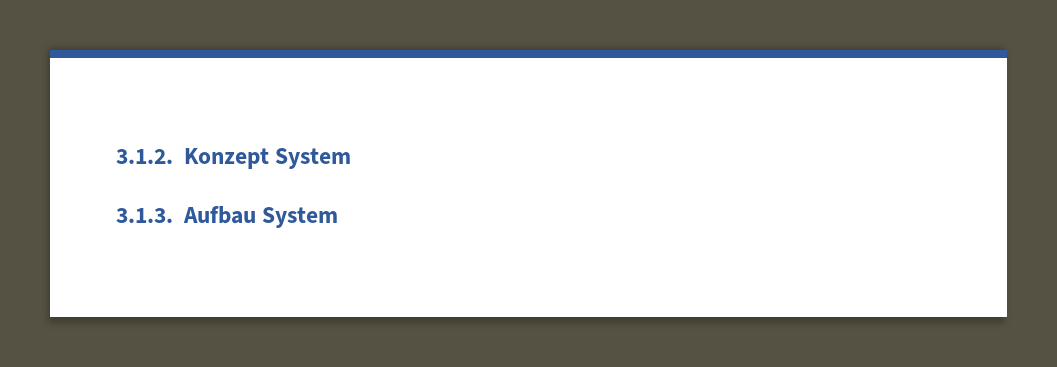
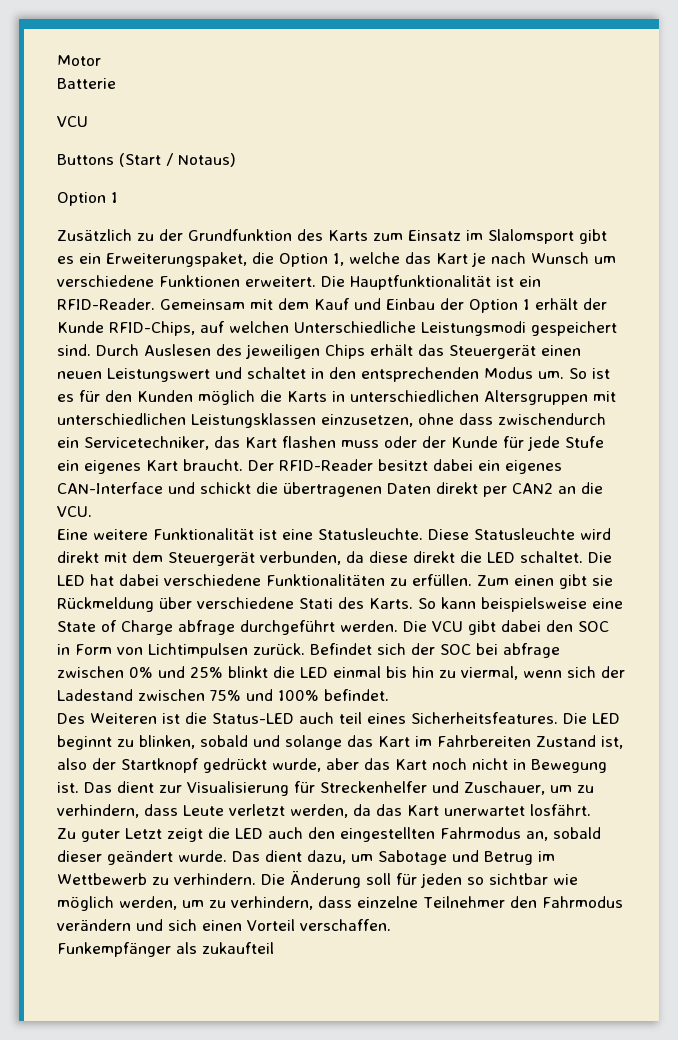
- 3.1.2. Konzept System
- 3.1.3. Aufbau System
+ Motor
+ Batterie
+ VCU
+ Buttons (Start / Notaus)
+ Option 1
+ Zusätzlich zu der Grundfunktion des Karts zum Einsatz im Slalomsport gibt es ein Erweiterungspaket, die Option 1, welche das Kart je nach Wunsch um verschiedene Funktionen erweitert. Die Hauptfunktionalität ist ein RFID-Reader. Gemeinsam mit dem Kauf und Einbau der Option 1 erhält der Kunde RFID-Chips, auf welchen Unterschiedliche Leistungsmodi gespeichert sind. Durch Auslesen des jeweiligen Chips erhält das Steuergerät einen neuen Leistungswert und schaltet in den entsprechenden Modus um. So ist es für den Kunden möglich die Karts in unterschiedlichen Altersgruppen mit unterschiedlichen Leistungsklassen einzusetzen, ohne dass zwischendurch ein Servicetechniker, das Kart flashen muss oder der Kunde für jede Stufe ein eigenes Kart braucht. Der RFID-Reader besitzt dabei ein eigenes CAN-Interface und schickt die übertragenen Daten direkt per CAN2 an die VCU.
+ Eine weitere Funktionalität ist eine Statusleuchte. Diese Statusleuchte wird direkt mit dem Steuergerät verbunden, da diese direkt die LED schaltet. Die LED hat dabei verschiedene Funktionalitäten zu erfüllen. Zum einen gibt sie Rückmeldung über verschiedene Stati des Karts. So kann beispielsweise eine State of Charge abfrage durchgeführt werden. Die VCU gibt dabei den SOC in Form von Lichtimpulsen zurück. Befindet sich der SOC bei abfrage zwischen 0% und 25% blinkt die LED einmal bis hin zu viermal, wenn sich der Ladestand zwischen 75% und 100% befindet.
+ Des Weiteren ist die Status-LED auch teil eines Sicherheitsfeatures. Die LED beginnt zu blinken, sobald und solange das Kart im Fahrbereiten Zustand ist, also der Startknopf gedrückt wurde, aber das Kart noch nicht in Bewegung ist. Das dient zur Visualisierung für Streckenhelfer und Zuschauer, um zu verhindern, dass Leute verletzt werden, da das Kart unerwartet losfährt.
+ Zu guter Letzt zeigt die LED auch den eingestellten Fahrmodus an, sobald dieser geändert wurde. Das dient dazu, um Sabotage und Betrug im Wettbewerb zu verhindern. Die Änderung soll für jeden so sichtbar wie möglich werden, um zu verhindern, dass einzelne Teilnehmer den Fahrmodus verändern und sich einen Vorteil verschaffen.
+ Funkempfänger als zukaufteil

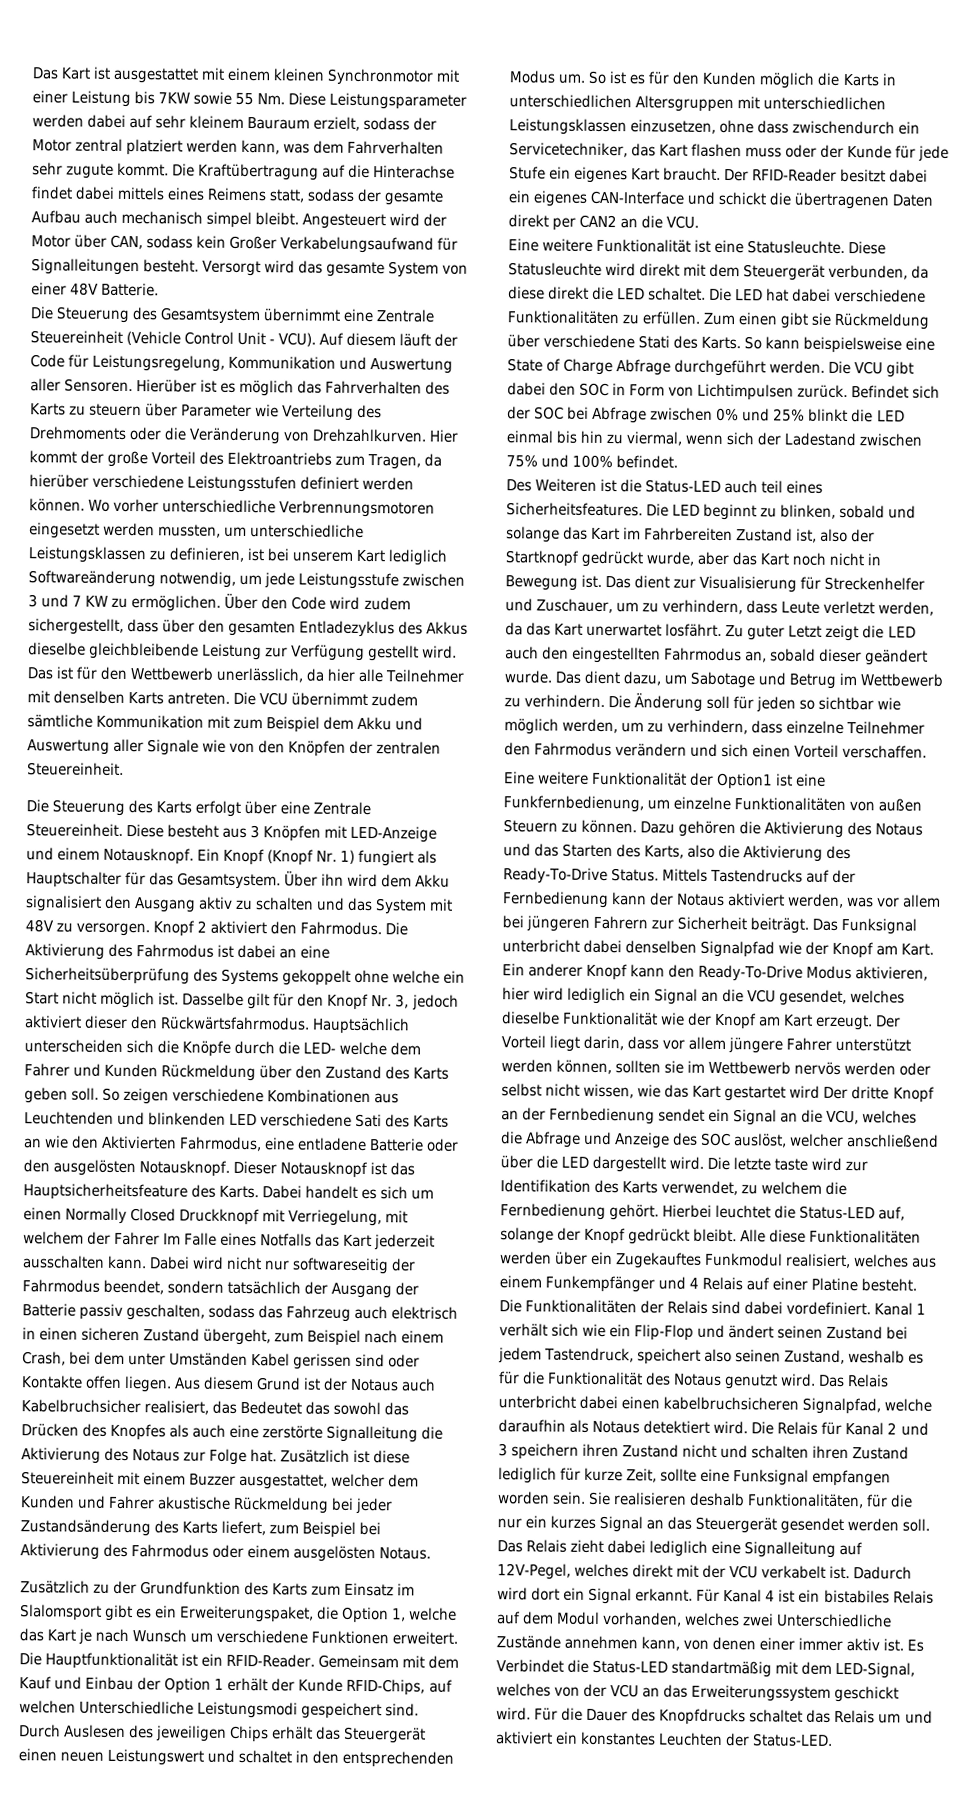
- Motor
- Batterie
- VCU
- Buttons (Start / Notaus)
- Option 1
+ Das Kart ist ausgestattet mit einem kleinen Synchronmotor mit einer Leistung bis 7KW sowie 55 Nm. Diese Leistungsparameter werden dabei auf sehr kleinem Bauraum erzielt, sodass der Motor zentral platziert werden kann, was dem Fahrverhalten sehr zugute kommt. Die Kraftübertragung auf die Hinterachse findet dabei mittels eines Reimens statt, sodass der gesamte Aufbau auch mechanisch simpel bleibt. Angesteuert wird der Motor über CAN, sodass kein Großer Verkabelungsaufwand für Signalleitungen besteht. Versorgt wird das gesamte System von einer 48V Batterie.
+ Die Steuerung des Gesamtsystem übernimmt eine Zentrale Steuereinheit (Vehicle Control Unit - VCU). Auf diesem läuft der Code für Leistungsregelung, Kommunikation und Auswertung aller Sensoren. Hierüber ist es möglich das Fahrverhalten des Karts zu steuern über Parameter wie Verteilung des Drehmoments oder die Veränderung von Drehzahlkurven. Hier kommt der große Vorteil des Elektroantriebs zum Tragen, da hierüber verschiedene Leistungsstufen definiert werden können. Wo vorher unterschiedliche Verbrennungsmotoren eingesetzt werden mussten, um unterschiedliche Leistungsklassen zu definieren, ist bei unserem Kart lediglich Softwareänderung notwendig, um jede Leistungsstufe zwischen 3 und 7 KW zu ermöglichen. Über den Code wird zudem sichergestellt, dass über den gesamten Entladezyklus des Akkus dieselbe gleichbleibende Leistung zur Verfügung gestellt wird. Das ist für den Wettbewerb unerlässlich, da hier alle Teilnehmer mit denselben Karts antreten. Die VCU übernimmt zudem sämtliche Kommunikation mit zum Beispiel dem Akku und Auswertung aller Signale wie von den Knöpfen der zentralen Steuereinheit.
+ Die Steuerung des Karts erfolgt über eine Zentrale Steuereinheit. Diese besteht aus 3 Knöpfen mit LED-Anzeige und einem Notausknopf. Ein Knopf (Knopf Nr. 1) fungiert als Hauptschalter für das Gesamtsystem. Über ihn wird dem Akku signalisiert den Ausgang aktiv zu schalten und das System mit 48V zu versorgen. Knopf 2 aktiviert den Fahrmodus. Die Aktivierung des Fahrmodus ist dabei an eine Sicherheitsüberprüfung des Systems gekoppelt ohne welche ein Start nicht möglich ist. Dasselbe gilt für den Knopf Nr. 3, jedoch aktiviert dieser den Rückwärtsfahrmodus. Hauptsächlich unterscheiden sich die Knöpfe durch die LED- welche dem Fahrer und Kunden Rückmeldung über den Zustand des Karts geben soll. So zeigen verschiedene Kombinationen aus Leuchtenden und blinkenden LED verschiedene Sati des Karts an wie den Aktivierten Fahrmodus, eine entladene Batterie oder den ausgelösten Notausknopf. Dieser Notausknopf ist das Hauptsicherheitsfeature des Karts. Dabei handelt es sich um einen Normally Closed Druckknopf mit Verriegelung, mit welchem der Fahrer Im Falle eines Notfalls das Kart jederzeit ausschalten kann. Dabei wird nicht nur softwareseitig der Fahrmodus beendet, sondern tatsächlich der Ausgang der Batterie passiv geschalten, sodass das Fahrzeug auch elektrisch in einen sicheren Zustand übergeht, zum Beispiel nach einem Crash, bei dem unter Umständen Kabel gerissen sind oder Kontakte offen liegen. Aus diesem Grund ist der Notaus auch Kabelbruchsicher realisiert, das Bedeutet das sowohl das Drücken des Knopfes als auch eine zerstörte Signalleitung die Aktivierung des Notaus zur Folge hat. Zusätzlich ist diese Steuereinheit mit einem Buzzer ausgestattet, welcher dem Kunden und Fahrer akustische Rückmeldung bei jeder Zustandsänderung des Karts liefert, zum Beispiel bei Aktivierung des Fahrmodus oder einem ausgelösten Notaus.
- So kann beispielsweise eine State of Charge abfrage durchgeführt werden.
+ So kann beispielsweise eine State of Charge Abfrage durchgeführt werden.
- Befindet sich der SOC bei abfrage zwischen 0% und 25% blinkt die LED einmal bis hin zu viermal, wenn sich der Ladestand zwischen 75% und 100% befindet.
+ Befindet sich der SOC bei Abfrage zwischen 0% und 25% blinkt die LED einmal bis hin zu viermal, wenn sich der Ladestand zwischen 75% und 100% befindet.
- Das dient zur Visualisierung für Streckenhelfer und Zuschauer, um zu verhindern, dass Leute verletzt werden, da das Kart unerwartet losfährt.
- Zu guter Letzt zeigt die LED auch den eingestellten Fahrmodus an, sobald dieser geändert wurde.
+ Das dient zur Visualisierung für Streckenhelfer und Zuschauer, um zu verhindern, dass Leute verletzt werden, da das Kart unerwartet losfährt. Zu guter Letzt zeigt die LED auch den eingestellten Fahrmodus an, sobald dieser geändert wurde.
- Funkempfänger als zukaufteil
+ Eine weitere Funktionalität der Option1 ist eine Funkfernbedienung, um einzelne Funktionalitäten von außen Steuern zu können. Dazu gehören die Aktivierung des Notaus und das Starten des Karts, also die Aktivierung des Ready-To-Drive Status. Mittels Tastendrucks auf der Fernbedienung kann der Notaus aktiviert werden, was vor allem bei jüngeren Fahrern zur Sicherheit beiträgt. Das Funksignal unterbricht dabei denselben Signalpfad wie der Knopf am Kart. Ein anderer Knopf kann den Ready-To-Drive Modus aktivieren, hier wird lediglich ein Signal an die VCU gesendet, welches dieselbe Funktionalität wie der Knopf am Kart erzeugt. Der Vorteil liegt darin, dass vor allem jüngere Fahrer unterstützt werden können, sollten sie im Wettbewerb nervös werden oder selbst nicht wissen, wie das Kart gestartet wird Der dritte Knopf an der Fernbedienung sendet ein Signal an die VCU, welches die Abfrage und Anzeige des SOC auslöst, welcher anschließend über die LED dargestellt wird. Die letzte taste wird zur Identifikation des Karts verwendet, zu welchem die Fernbedienung gehört. Hierbei leuchtet die Status-LED auf, solange der Knopf gedrückt bleibt. Alle diese Funktionalitäten werden über ein Zugekauftes Funkmodul realisiert, welches aus einem Funkempfänger und 4 Relais auf einer Platine besteht. Die Funktionalitäten der Relais sind dabei vordefiniert. Kanal 1 verhält sich wie ein Flip-Flop und ändert seinen Zustand bei jedem Tastendruck, speichert also seinen Zustand, weshalb es für die Funktionalität des Notaus genutzt wird. Das Relais unterbricht dabei einen kabelbruchsicheren Signalpfad, welche daraufhin als Notaus detektiert wird. Die Relais für Kanal 2 und 3 speichern ihren Zustand nicht und schalten ihren Zustand lediglich für kurze Zeit, sollte eine Funksignal empfangen worden sein. Sie realisieren deshalb Funktionalitäten, für die nur ein kurzes Signal an das Steuergerät gesendet werden soll. Das Relais zieht dabei lediglich eine Signalleitung auf 12V-Pegel, welches direkt mit der VCU verkabelt ist. Dadurch wird dort ein Signal erkannt. Für Kanal 4 ist ein bistabiles Relais auf dem Modul vorhanden, welches zwei Unterschiedliche Zustände annehmen kann, von denen einer immer aktiv ist. Es Verbindet die Status-LED standartmäßig mit dem LED-Signal, welches von der VCU an das Erweiterungssystem geschickt wird. Für die Dauer des Knopfdrucks schaltet das Relais um und aktiviert ein konstantes Leuchten der Status-LED.

